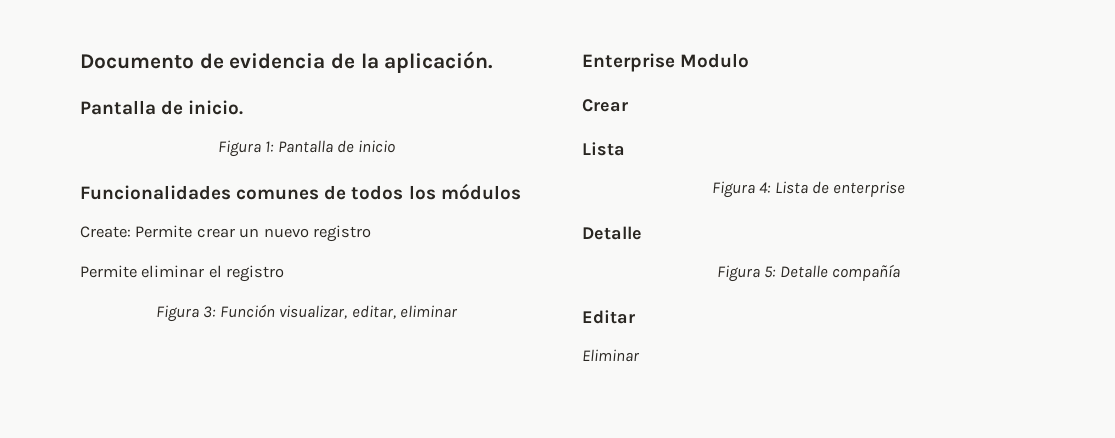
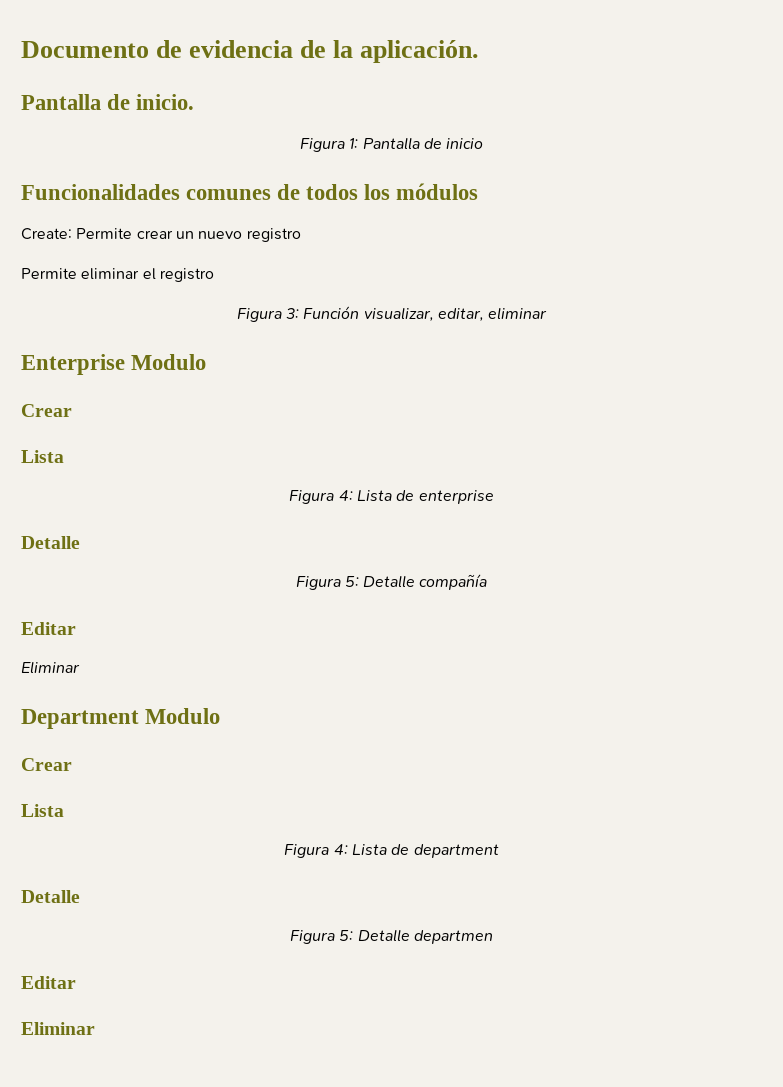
+ Department Modulo
+ Crear
+ Lista
+ Figura 4: Lista de department
+ Detalle
+ Figura 5: Detalle departmen
+ Editar
+ Eliminar

